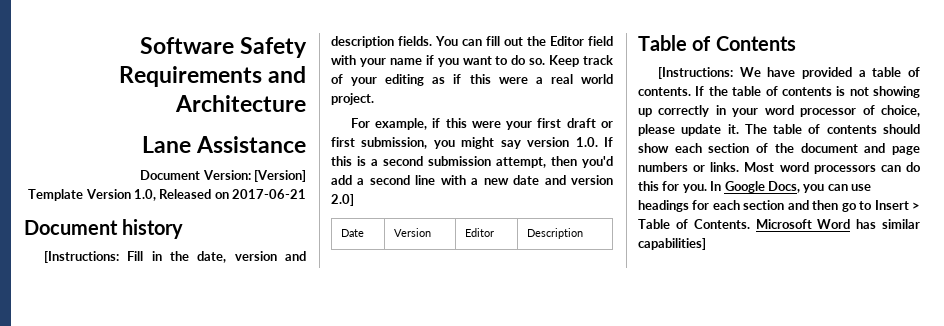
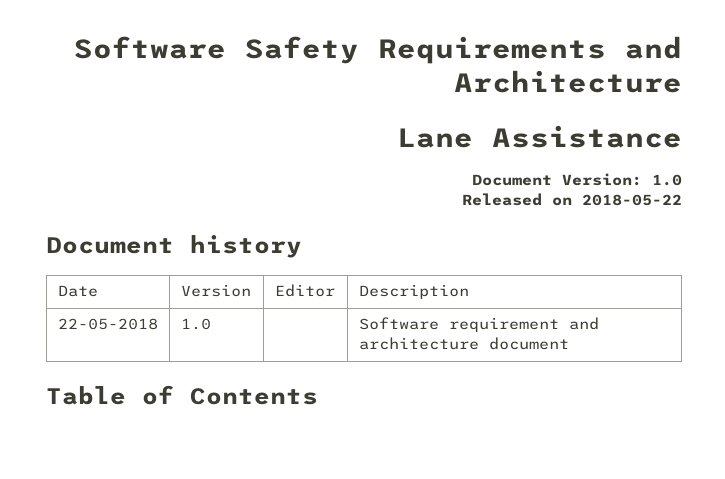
- Document Version: [Version]
- Template Version 1.0, Released on 2017-06-21
+ Document Version: 1.0
+ Released on 2018-05-22
- [Instructions: Fill in the date, version and description fields. You can fill out the Editor field with your name if you want to do so. Keep track of your editing as if this were a real world project.
- For example, if this were your first draft or first submission, you might say version 1.0. If this is a second submission attempt, then you'd add a second line with a new date and version 2.0]
  Date | Version | Editor | Description
+ 22-05-2018 | 1.0 | | Software requirement and architecture document
  Table of Contents
- [Instructions: We have provided a table of contents. If the table of contents is not showing up correctly in your word processor of choice, please update it. The table of contents should show each section of the document and page numbers or links. Most word processors can do this for you. In Google Docs, you can use headings for each section and then go to Insert > Table of Contents. Microsoft Word has similar capabilities]

